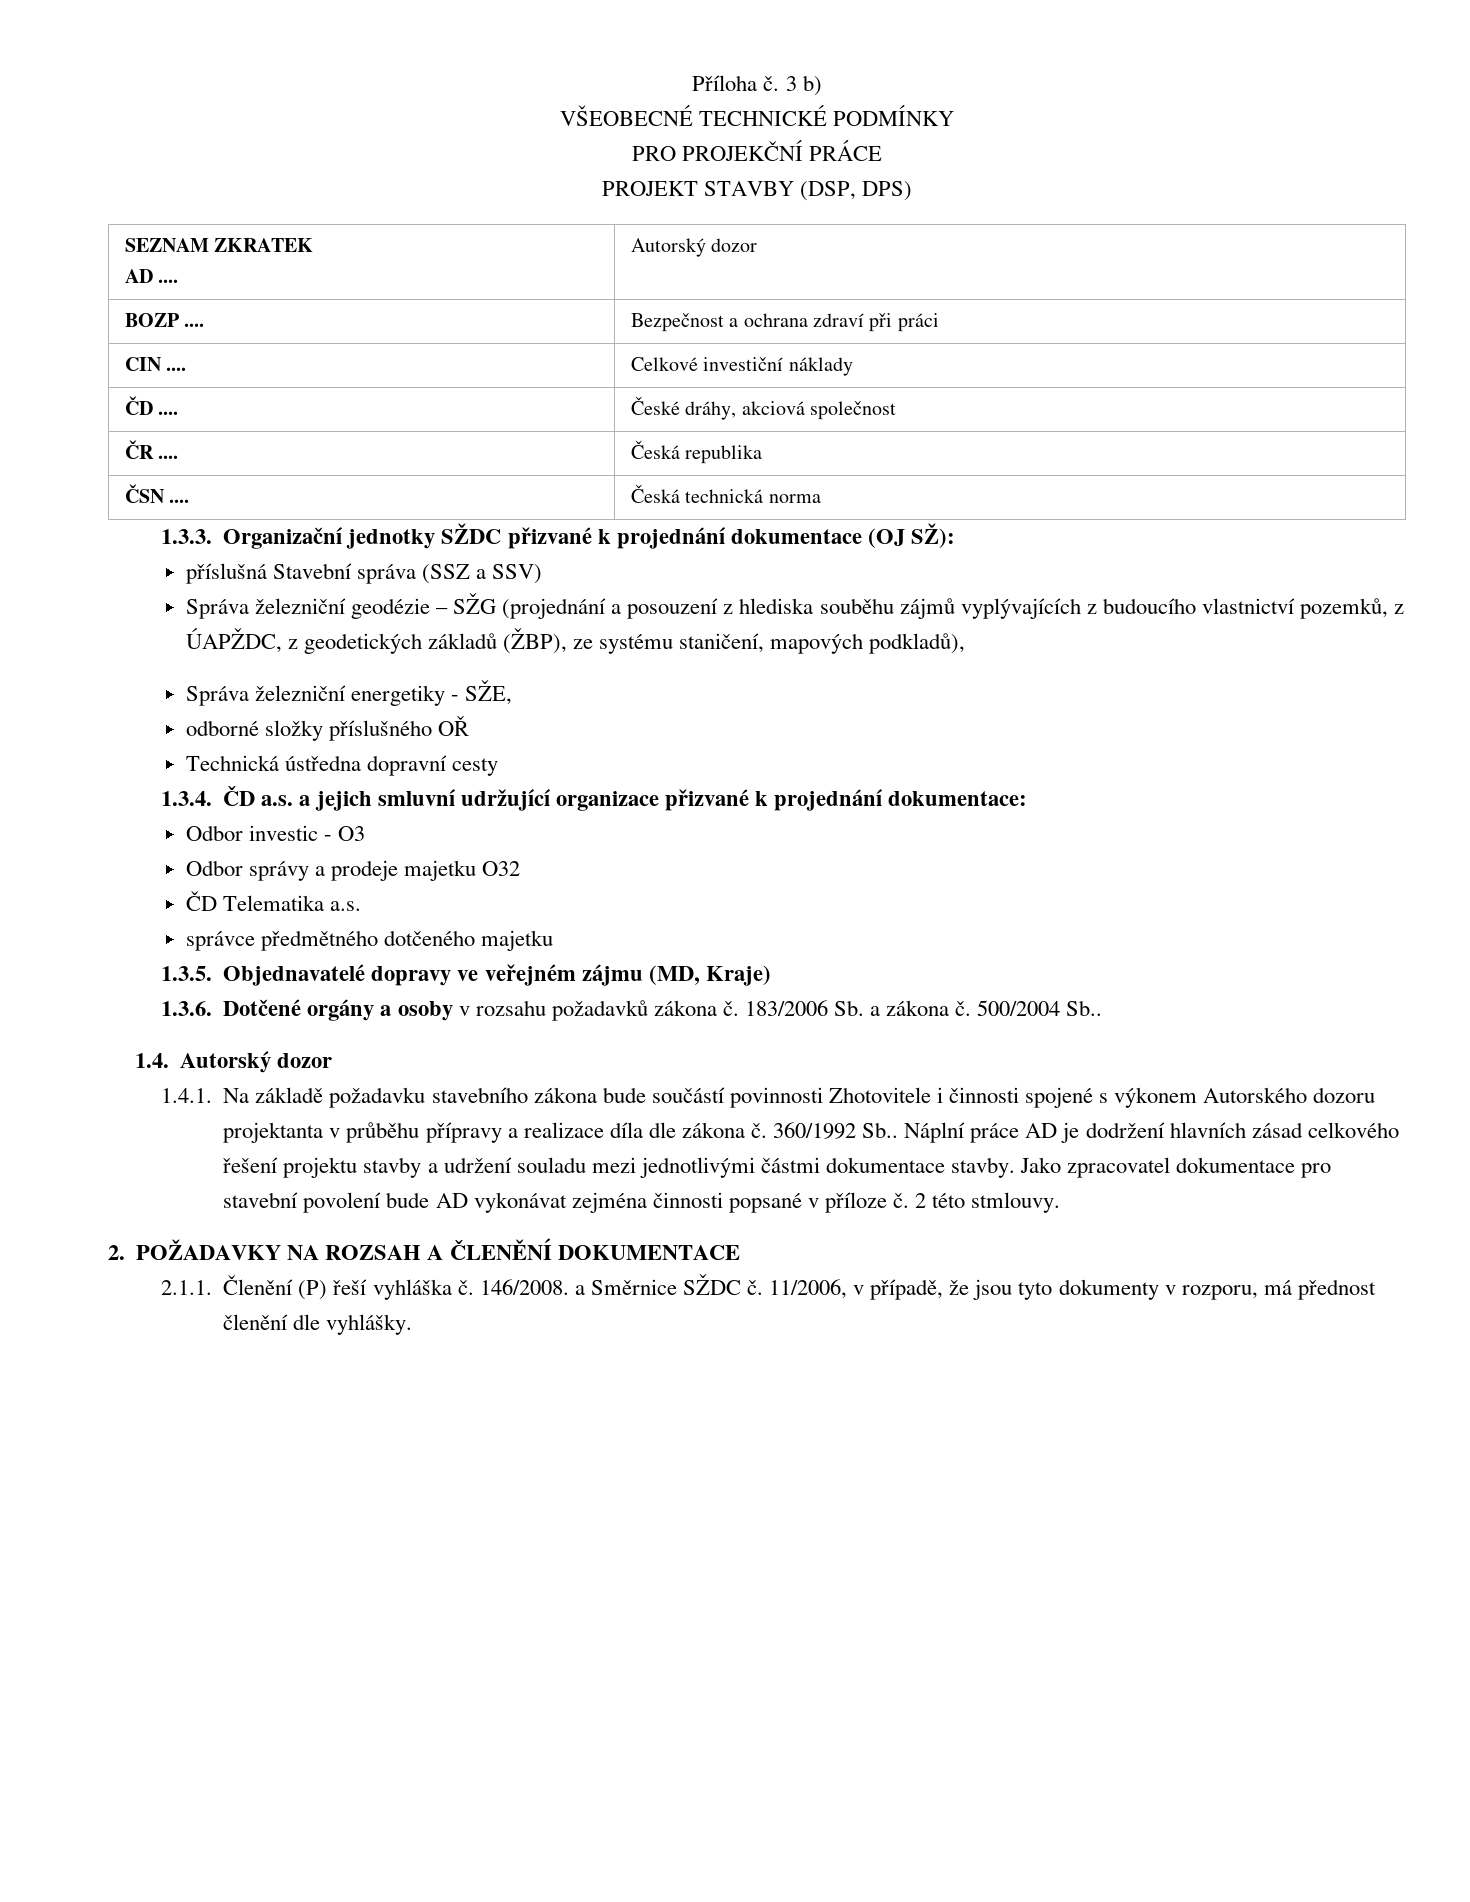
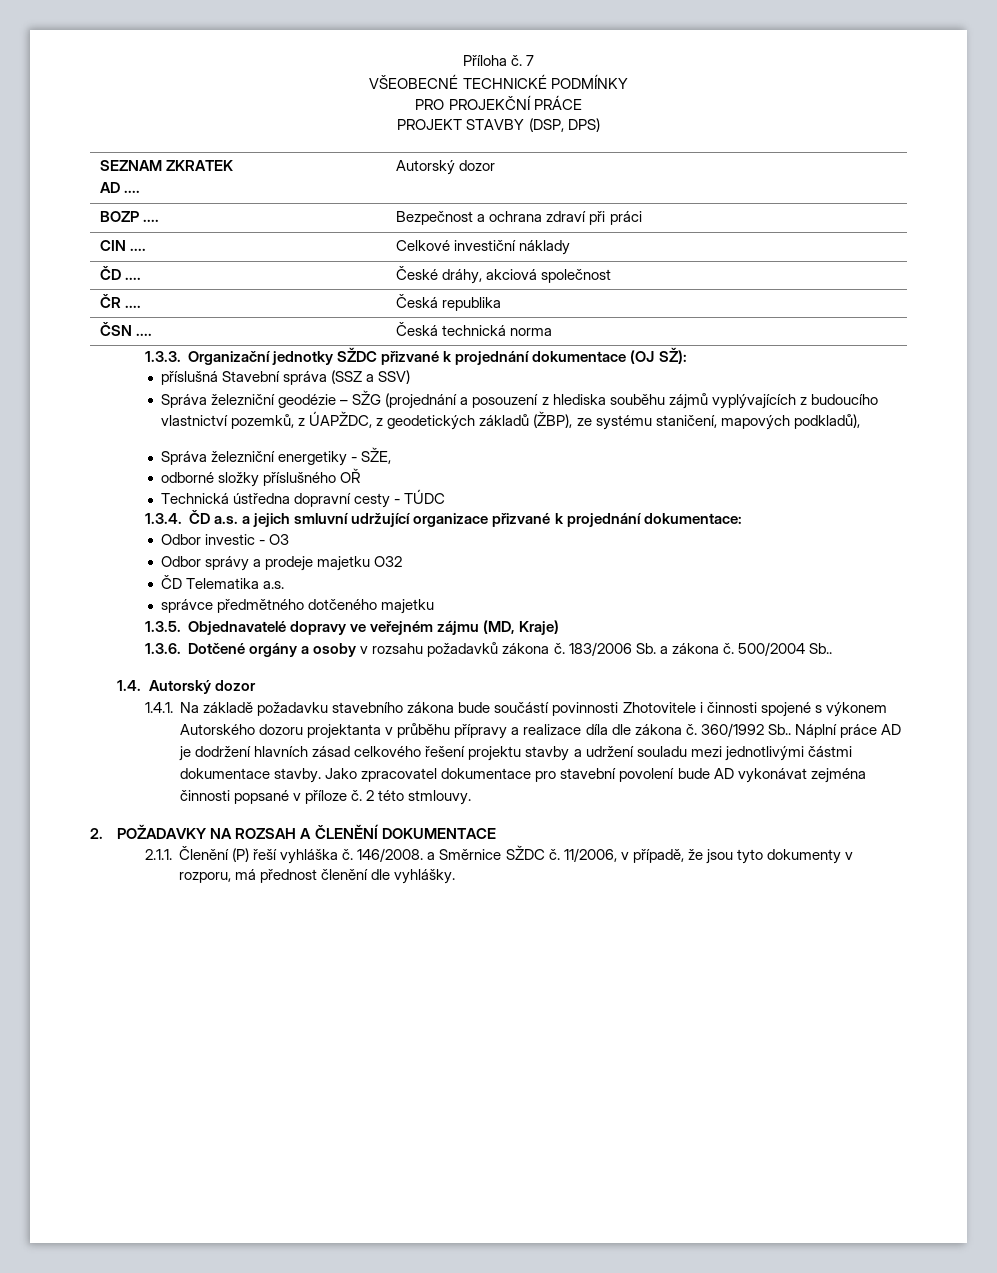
- 3 b)
+ 7
- Technická ústředna dopravní cesty
+ Technická ústředna dopravní cesty - TÚDC

